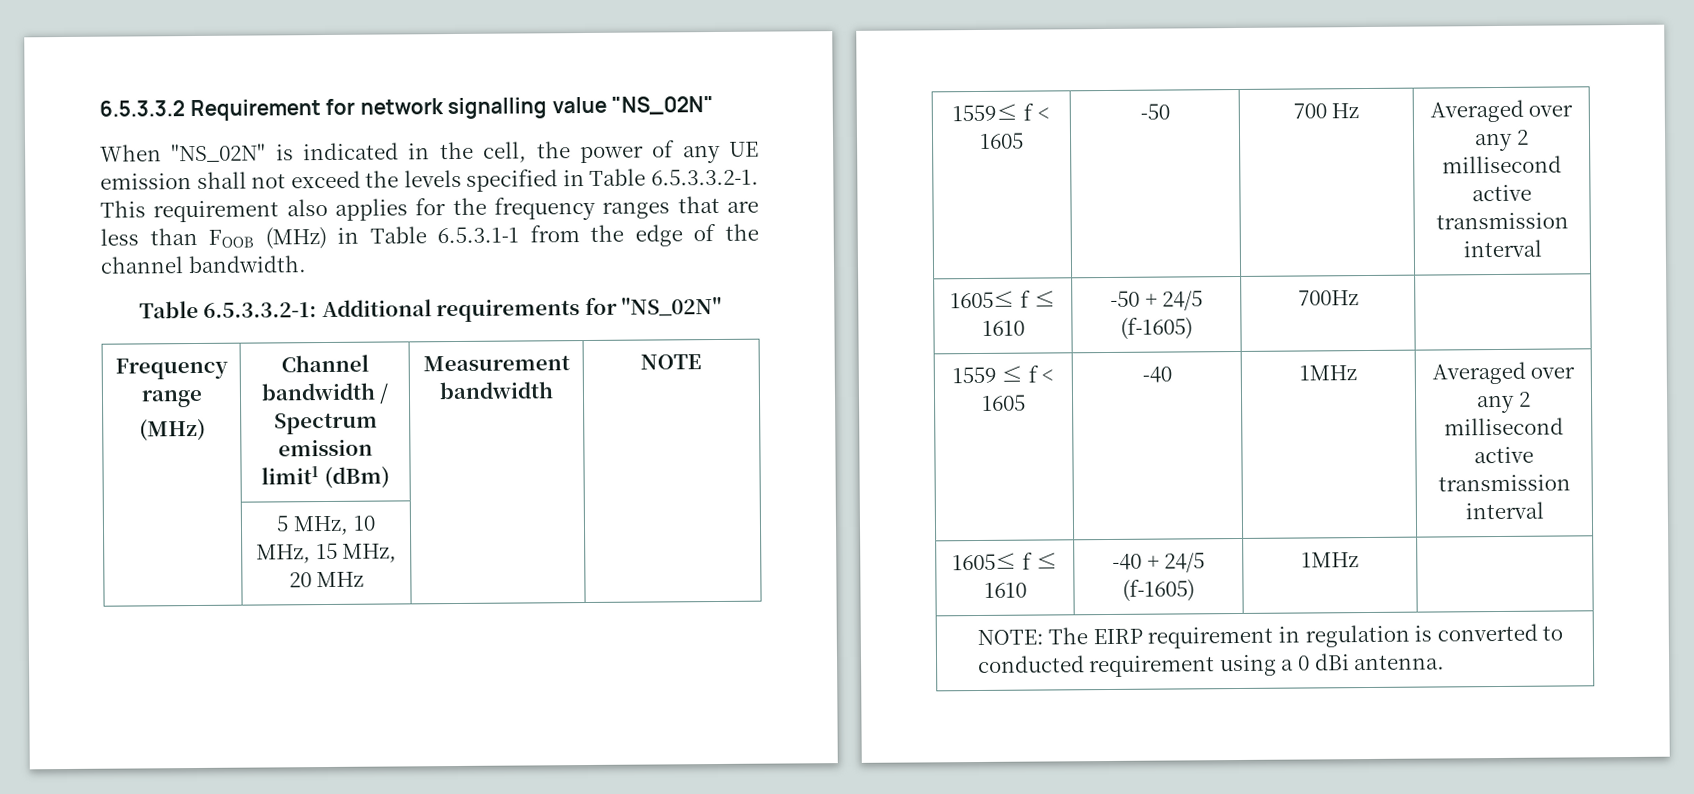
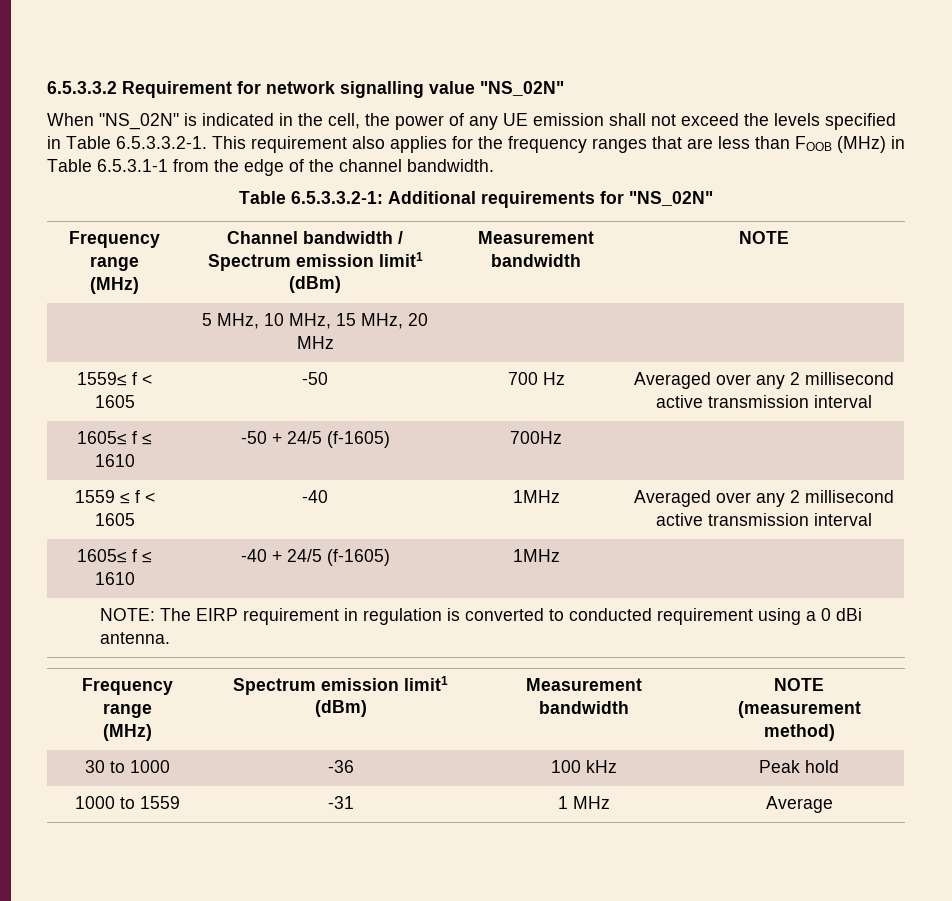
  NOTE: The EIRP requirement in regulation is converted to conducted requirement using a 0 dBi antenna.
+ Frequency range
+ (MHz) | Spectrum emission limit1 (dBm) | Measurement bandwidth | NOTE
+ (measurement method)
+ 30 to 1000 | -36 | 100 kHz | Peak hold
+ 1000 to 1559 | -31 | 1 MHz | Average

